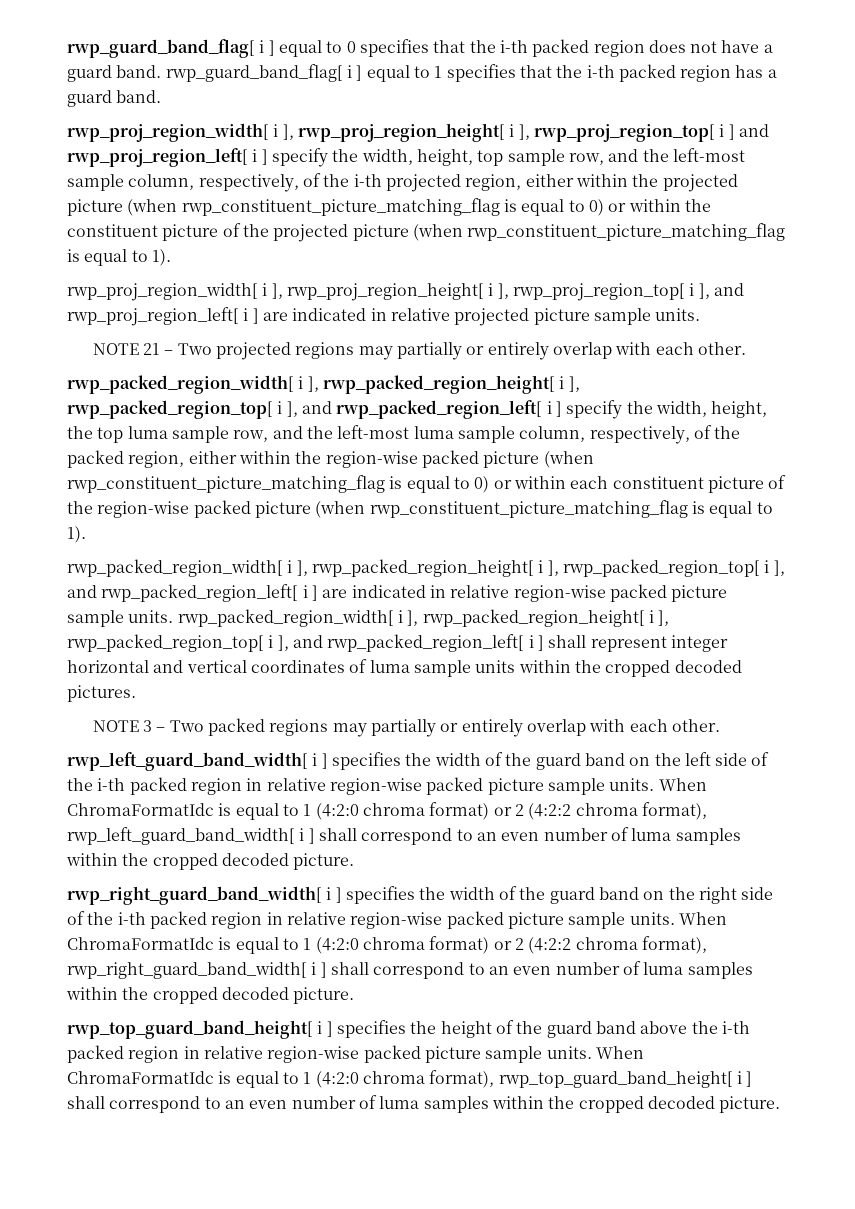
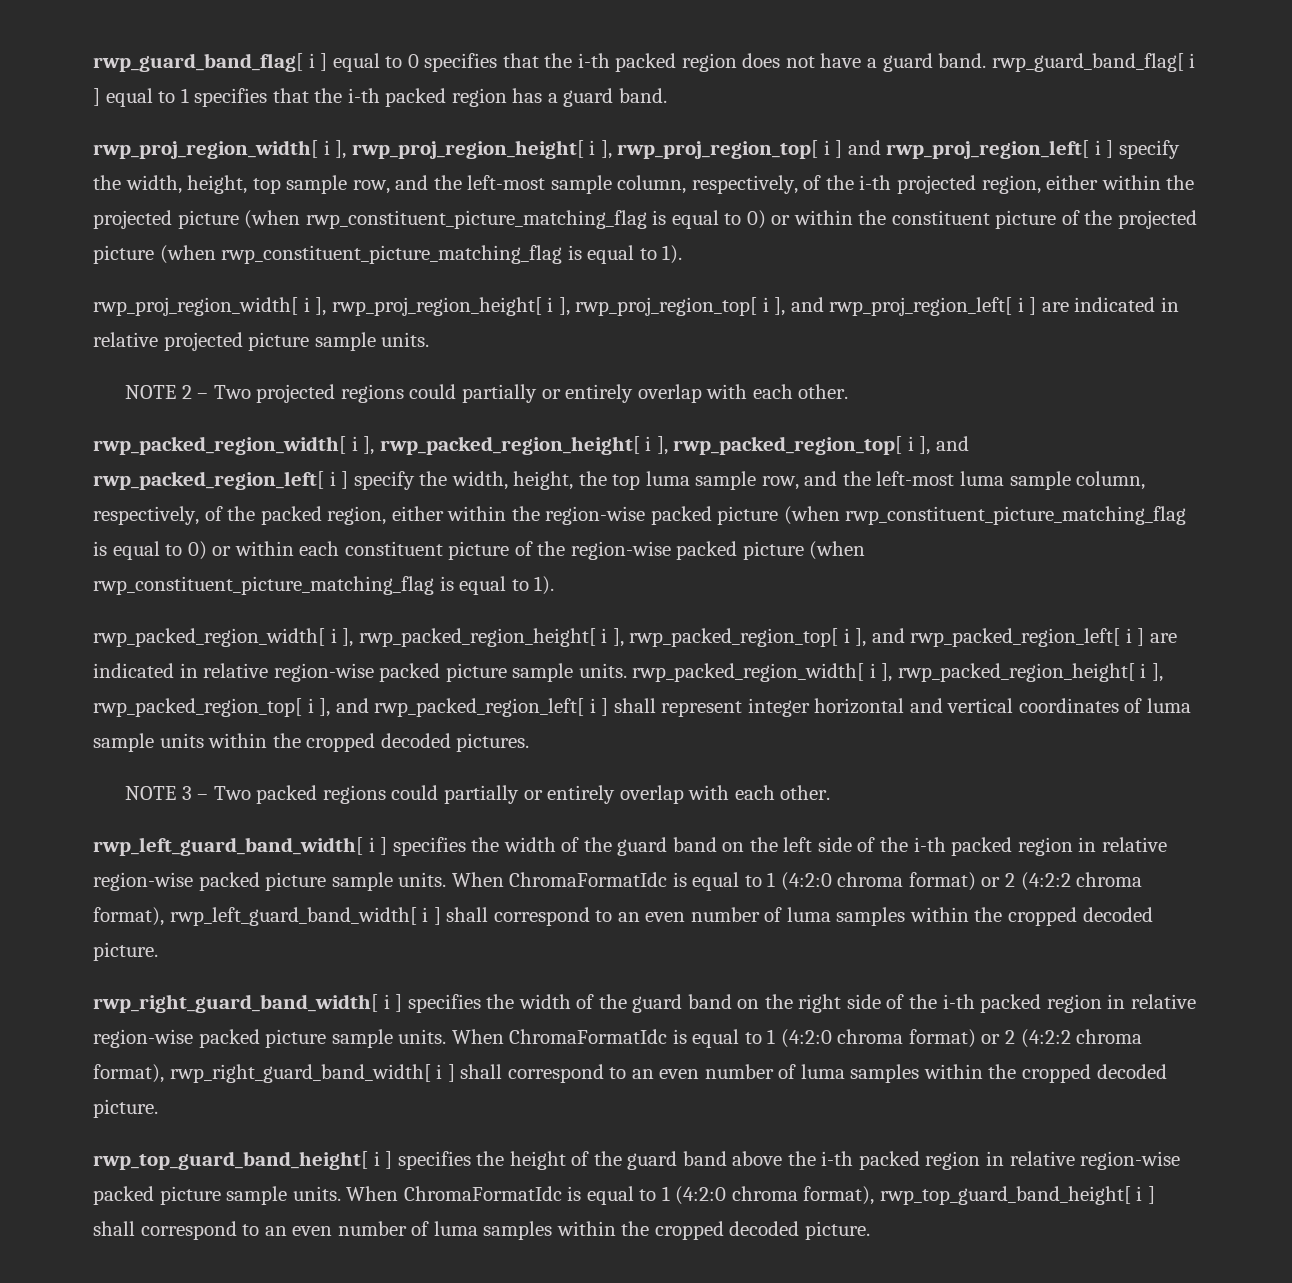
- NOTE 21 – Two projected regions may partially or entirely overlap with each other.
+ NOTE 2 – Two projected regions could partially or entirely overlap with each other.
- NOTE 3 – Two packed regions may partially or entirely overlap with each other.
+ NOTE 3 – Two packed regions could partially or entirely overlap with each other.

